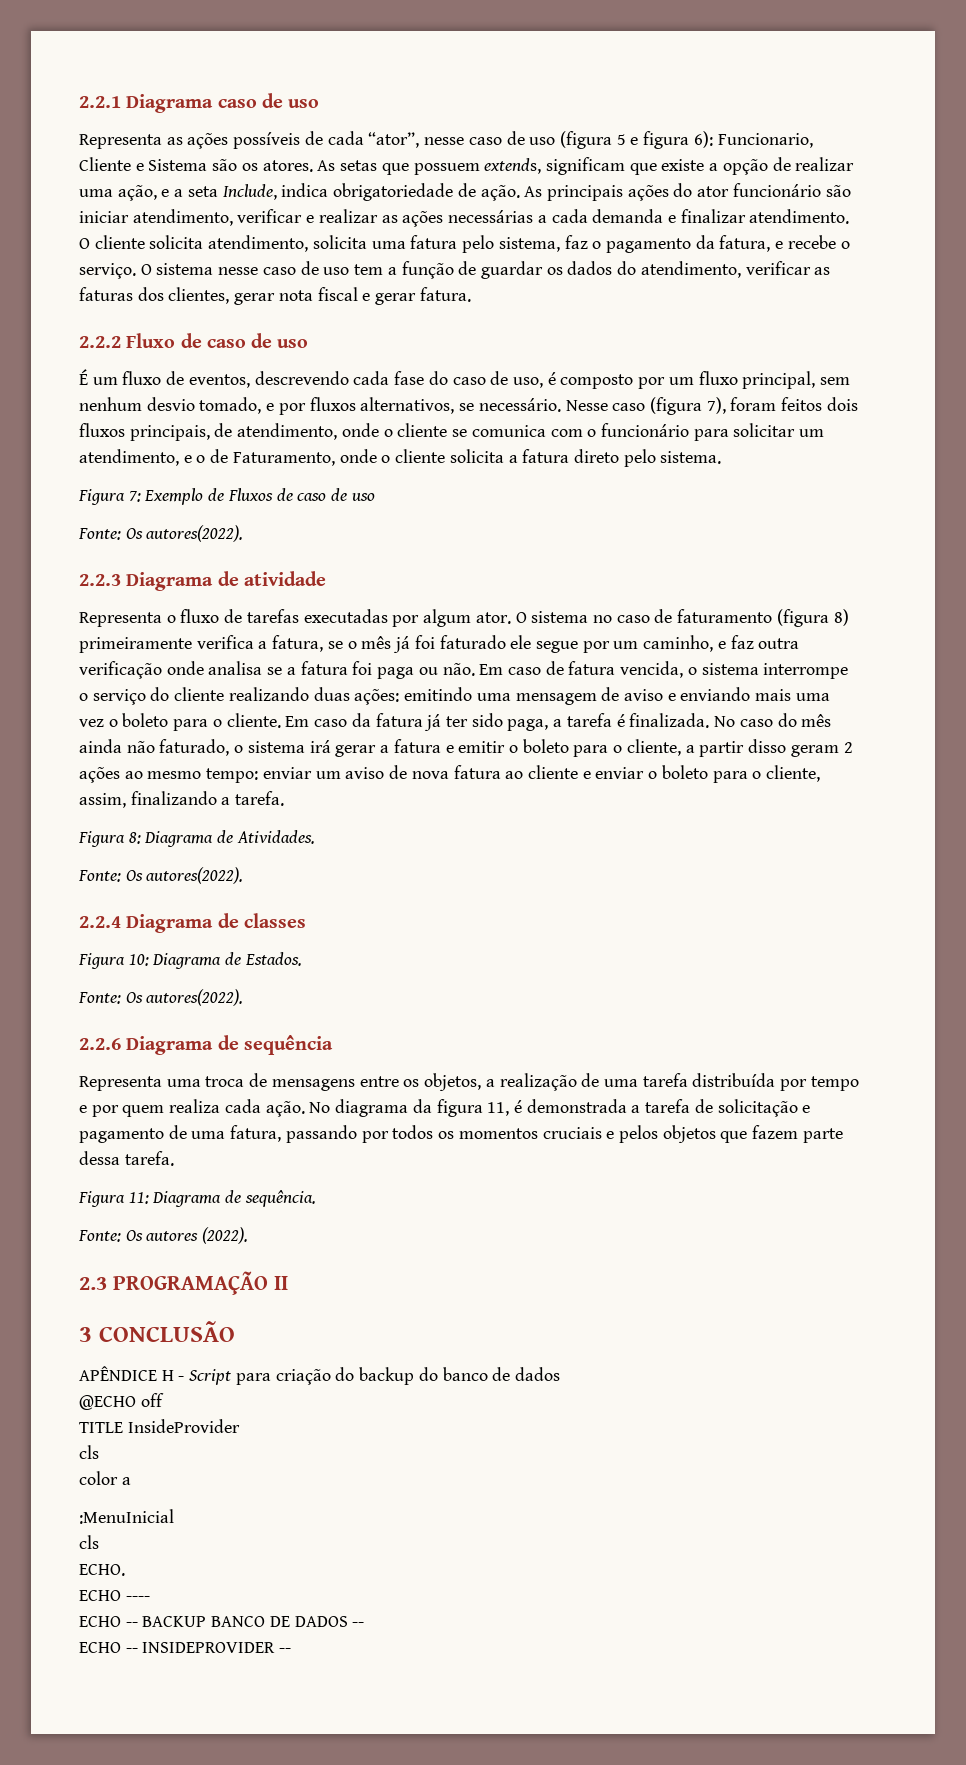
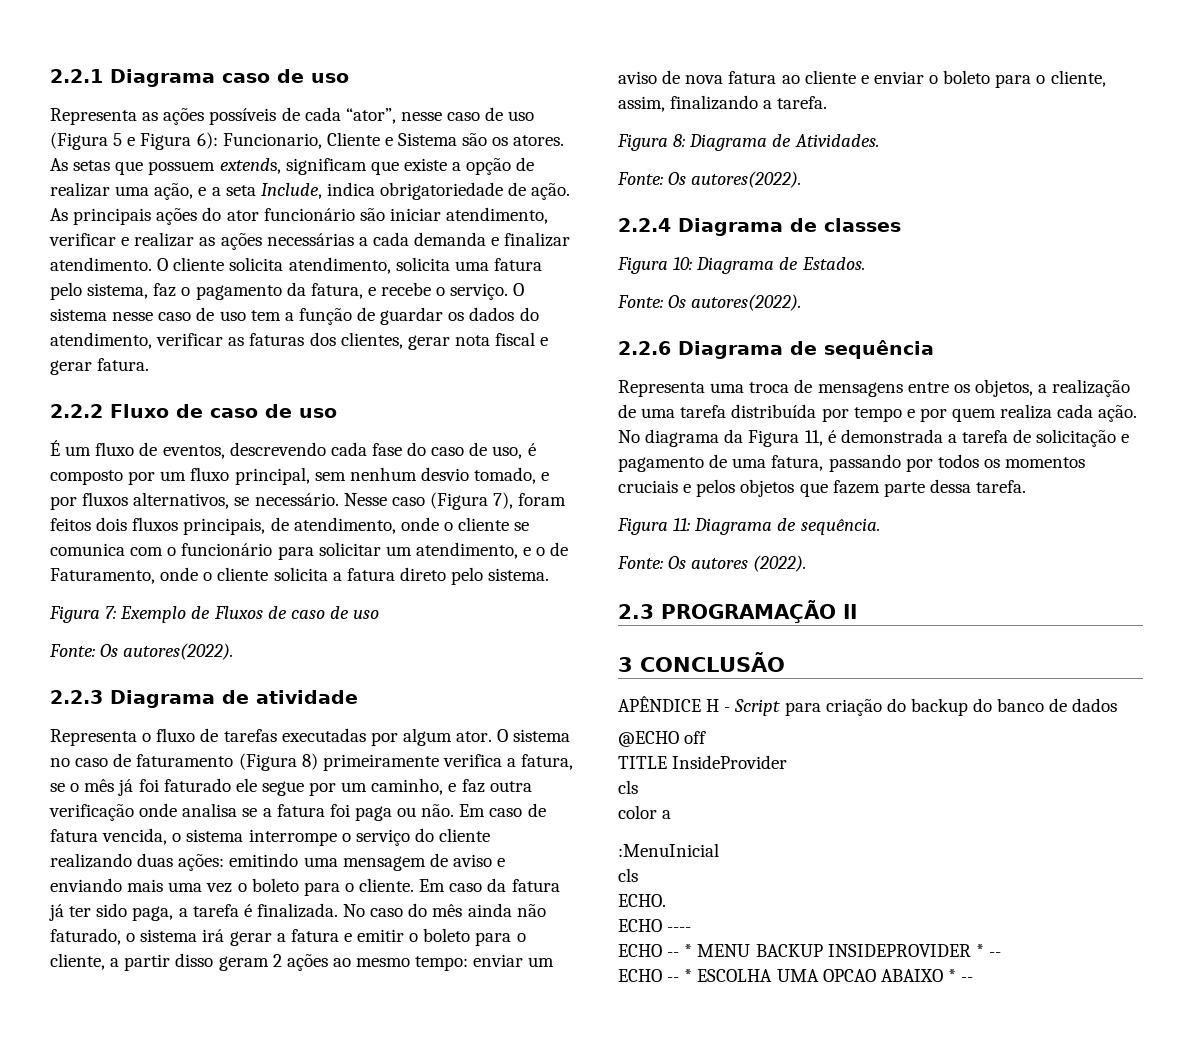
- Representa as ações possíveis de cada “ator”, nesse caso de uso (figura 5 e figura 6): Funcionario, Cliente e Sistema são os atores.
+ Representa as ações possíveis de cada “ator”, nesse caso de uso (Figura 5 e Figura 6): Funcionario, Cliente e Sistema são os atores.
- Nesse caso (figura 7), foram feitos dois fluxos principais, de atendimento, onde o cliente se comunica com o funcionário para solicitar um atendimento, e o de Faturamento, onde o cliente solicita a fatura direto pelo sistema.
+ Nesse caso (Figura 7), foram feitos dois fluxos principais, de atendimento, onde o cliente se comunica com o funcionário para solicitar um atendimento, e o de Faturamento, onde o cliente solicita a fatura direto pelo sistema.
- O sistema no caso de faturamento (figura 8) primeiramente verifica a fatura, se o mês já foi faturado ele segue por um caminho, e faz outra verificação onde analisa se a fatura foi paga ou não.
+ O sistema no caso de faturamento (Figura 8) primeiramente verifica a fatura, se o mês já foi faturado ele segue por um caminho, e faz outra verificação onde analisa se a fatura foi paga ou não.
- No diagrama da figura 11, é demonstrada a tarefa de solicitação e pagamento de uma fatura, passando por todos os momentos cruciais e pelos objetos que fazem parte dessa tarefa.
+ No diagrama da Figura 11, é demonstrada a tarefa de solicitação e pagamento de uma fatura, passando por todos os momentos cruciais e pelos objetos que fazem parte dessa tarefa.
- ECHO -- BACKUP BANCO DE DADOS --
- ECHO -- INSIDEPROVIDER --
+ ECHO -- * MENU BACKUP INSIDEPROVIDER * --
+ ECHO -- * ESCOLHA UMA OPCAO ABAIXO * --

